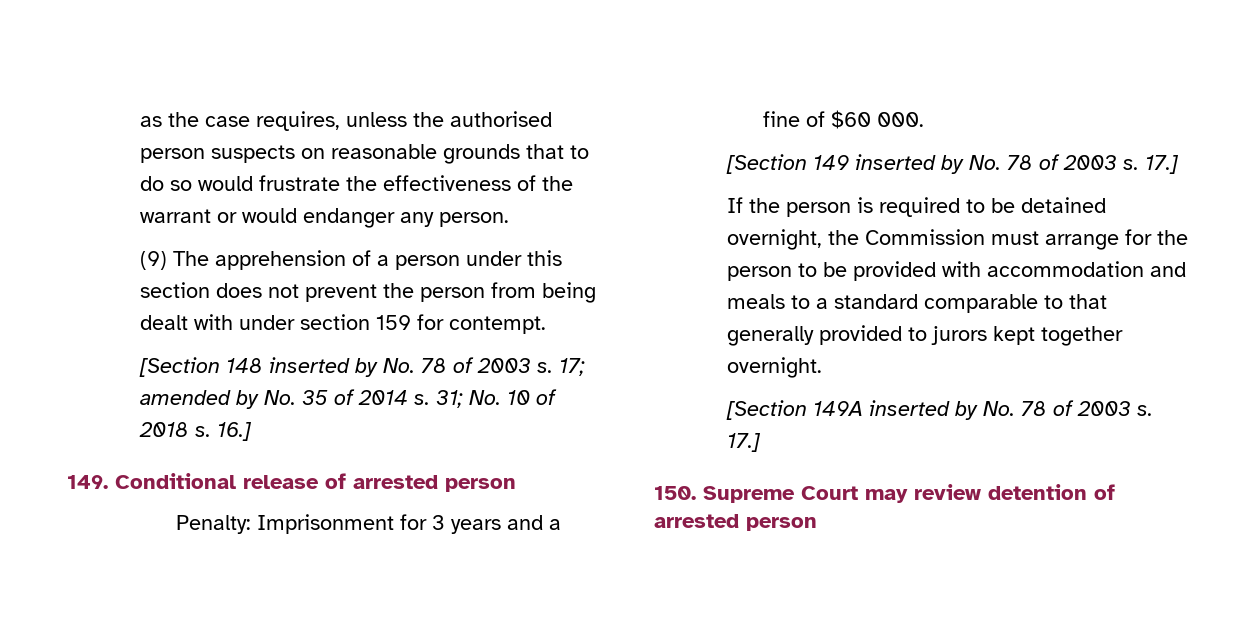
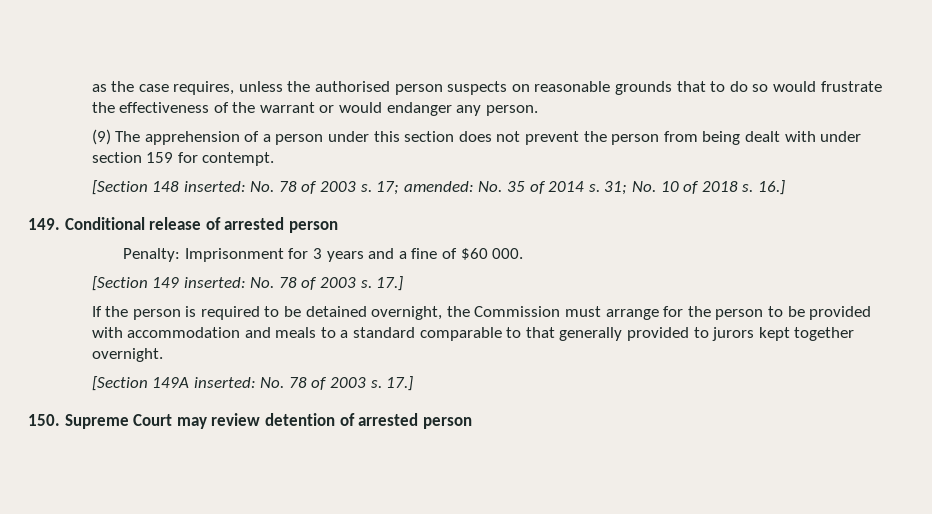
- [Section 148 inserted by No. 78 of 2003 s.
+ [Section 148 inserted: No. 78 of 2003 s.
- 17; amended by No. 35 of 2014 s.
+ 17; amended: No. 35 of 2014 s.
- [Section 149 inserted by No. 78 of 2003 s.
+ [Section 149 inserted: No. 78 of 2003 s.
- [Section 149A inserted by No. 78 of 2003 s.
+ [Section 149A inserted: No. 78 of 2003 s.

